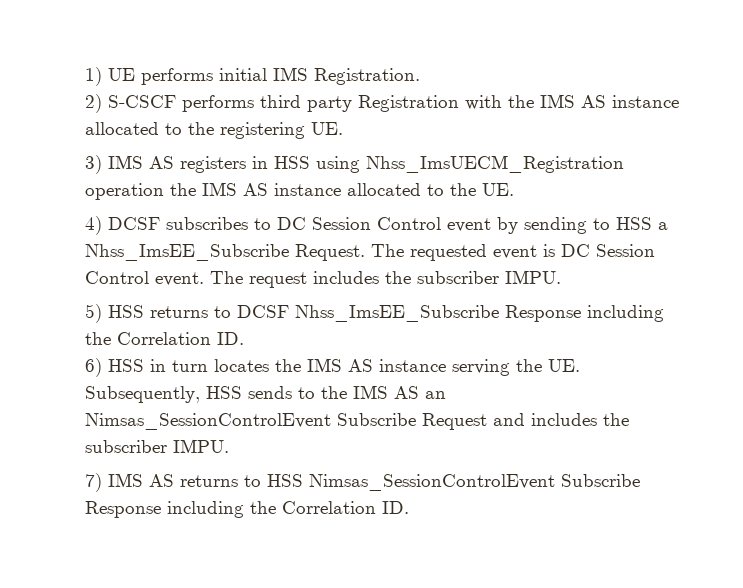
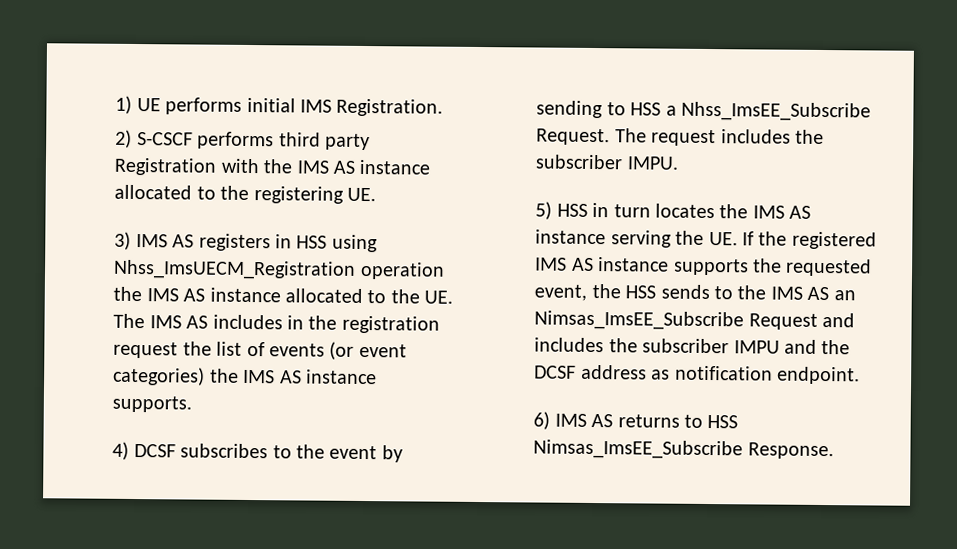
- 3) IMS AS registers in HSS using Nhss_ImsUECM_Registration operation the IMS AS instance allocated to the UE.
+ 3) IMS AS registers in HSS using Nhss_ImsUECM_Registration operation the IMS AS instance allocated to the UE. The IMS AS includes in the registration request the list of events (or event categories) the IMS AS instance supports.
- 4) DCSF subscribes to DC Session Control event by sending to HSS a Nhss_ImsEE_Subscribe Request.
+ 4) DCSF subscribes to the event by sending to HSS a Nhss_ImsEE_Subscribe Request.
- The requested event is DC Session Control event. The request includes the subscriber IMPU.
+ The request includes the subscriber IMPU.
- 5) HSS returns to DCSF Nhss_ImsEE_Subscribe Response including the Correlation ID.
- 6) HSS in turn locates the IMS AS instance serving the UE. Subsequently, HSS sends to the IMS AS an Nimsas_SessionControlEvent Subscribe Request and includes the subscriber IMPU.
- 7) IMS AS returns to HSS Nimsas_SessionControlEvent Subscribe Response including the Correlation ID.
+ 5) HSS in turn locates the IMS AS instance serving the UE. If the registered IMS AS instance supports the requested event, the HSS sends to the IMS AS an Nimsas_ImsEE_Subscribe Request and includes the subscriber IMPU and the DCSF address as notification endpoint.
+ 6) IMS AS returns to HSS Nimsas_ImsEE_Subscribe Response.

